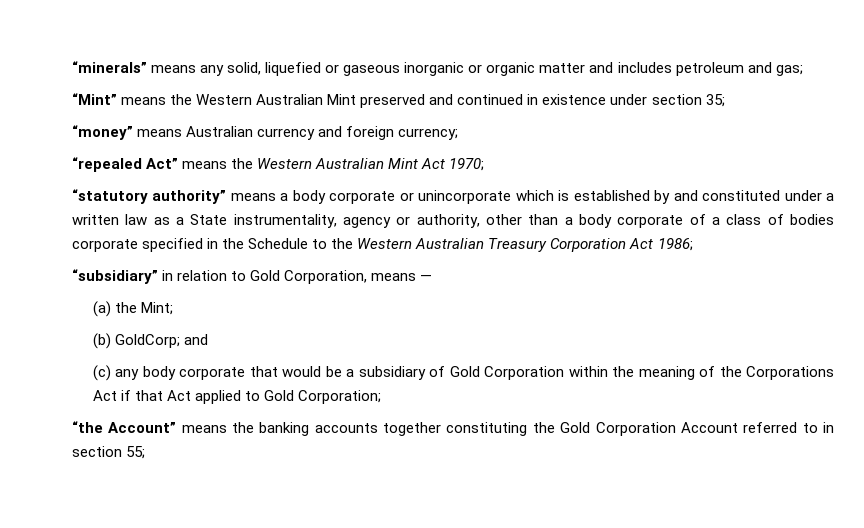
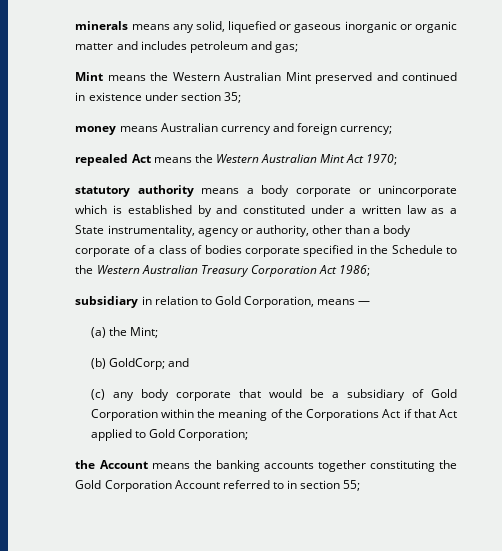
- “minerals” means any solid, liquefied or gaseous inorganic or organic matter and includes petroleum and gas;
+ minerals means any solid, liquefied or gaseous inorganic or organic matter and includes petroleum and gas;
- “Mint” means the Western Australian Mint preserved and continued in existence under section 35;
+ Mint means the Western Australian Mint preserved and continued in existence under section 35;
- “money” means Australian currency and foreign currency;
+ money means Australian currency and foreign currency;
- “repealed Act” means the Western Australian Mint Act 1970;
+ repealed Act means the Western Australian Mint Act 1970;
- “statutory authority” means a body corporate or unincorporate which is established by and constituted under a written law as a State instrumentality, agency or authority, other than a body corporate of a class of bodies corporate specified in the Schedule to the Western Australian Treasury Corporation Act 1986;
+ statutory authority means a body corporate or unincorporate which is established by and constituted under a written law as a State instrumentality, agency or authority, other than a body corporate of a class of bodies corporate specified in the Schedule to the Western Australian Treasury Corporation Act 1986;
- “subsidiary” in relation to Gold Corporation, means —
+ subsidiary in relation to Gold Corporation, means —
- “the Account” means the banking accounts together constituting the Gold Corporation Account referred to in section 55;
+ the Account means the banking accounts together constituting the Gold Corporation Account referred to in section 55;

